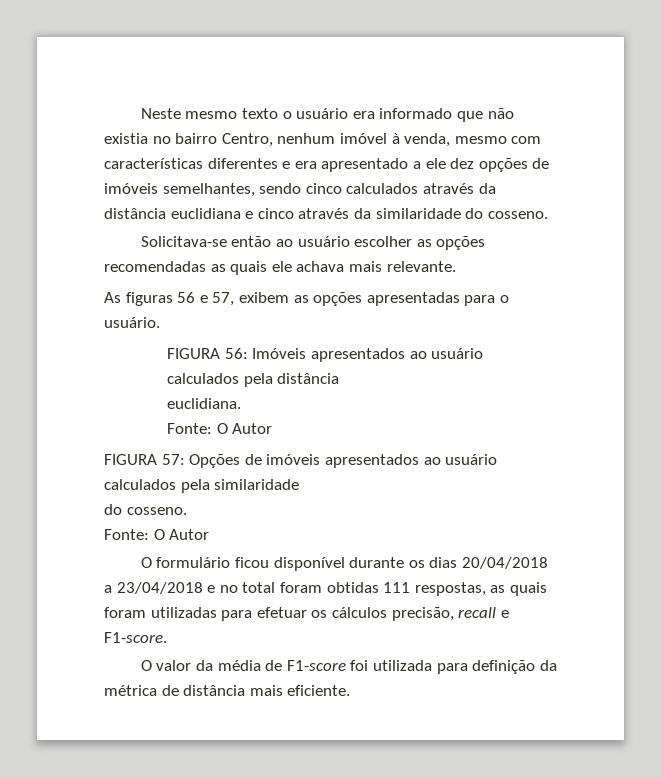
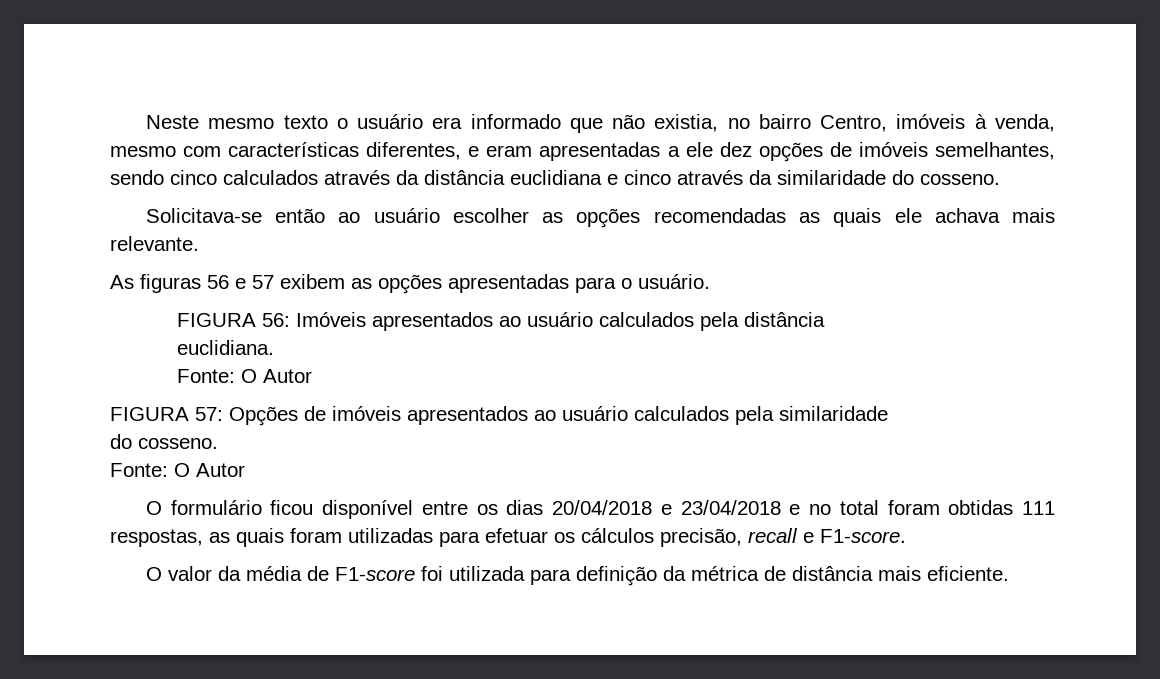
- Neste mesmo texto o usuário era informado que não existia no bairro Centro, nenhum imóvel à venda, mesmo com características diferentes e era apresentado a ele dez opções de imóveis semelhantes, sendo cinco calculados através da distância euclidiana e cinco através da similaridade do cosseno.
+ Neste mesmo texto o usuário era informado que não existia, no bairro Centro, imóveis à venda, mesmo com características diferentes, e eram apresentadas a ele dez opções de imóveis semelhantes, sendo cinco calculados através da distância euclidiana e cinco através da similaridade do cosseno.
- As figuras 56 e 57, exibem as opções apresentadas para o usuário.
+ As figuras 56 e 57 exibem as opções apresentadas para o usuário.
- O formulário ficou disponível durante os dias 20/04/2018 a 23/04/2018 e no total foram obtidas 111 respostas, as quais foram utilizadas para efetuar os cálculos precisão, recall e F1-score.
+ O formulário ficou disponível entre os dias 20/04/2018 e 23/04/2018 e no total foram obtidas 111 respostas, as quais foram utilizadas para efetuar os cálculos precisão, recall e F1-score.

